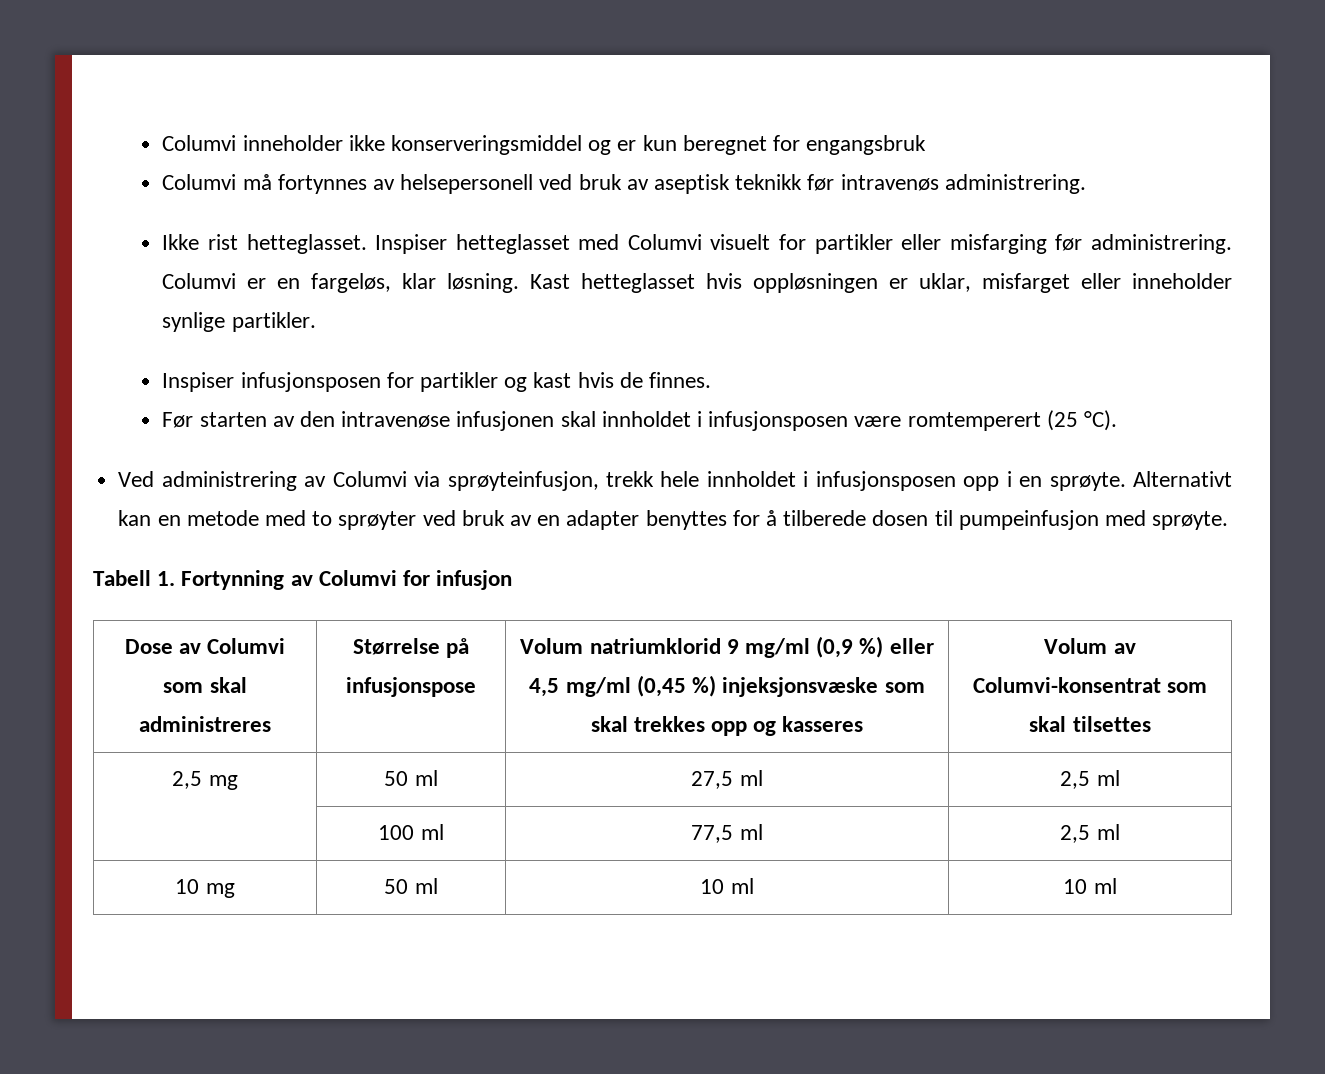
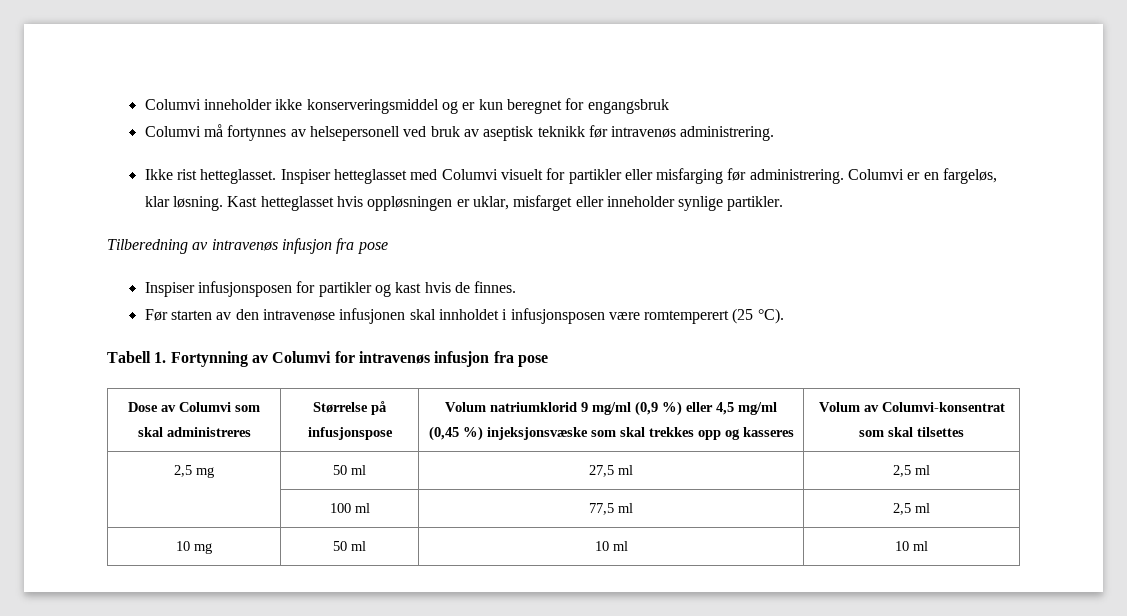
+ Tilberedning av intravenøs infusjon fra pose
- Ved administrering av Columvi via sprøyteinfusjon, trekk hele innholdet i infusjonsposen opp i en sprøyte. Alternativt kan en metode med to sprøyter ved bruk av en adapter benyttes for å tilberede dosen til pumpeinfusjon med sprøyte.
- Tabell 1. Fortynning av Columvi for infusjon
+ Tabell 1. Fortynning av Columvi for intravenøs infusjon fra pose

